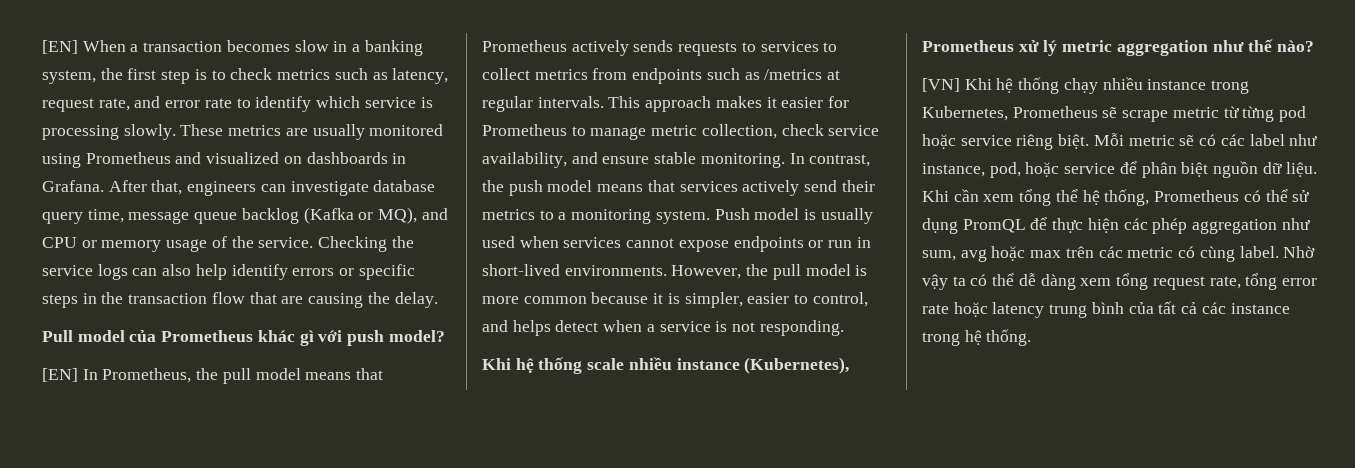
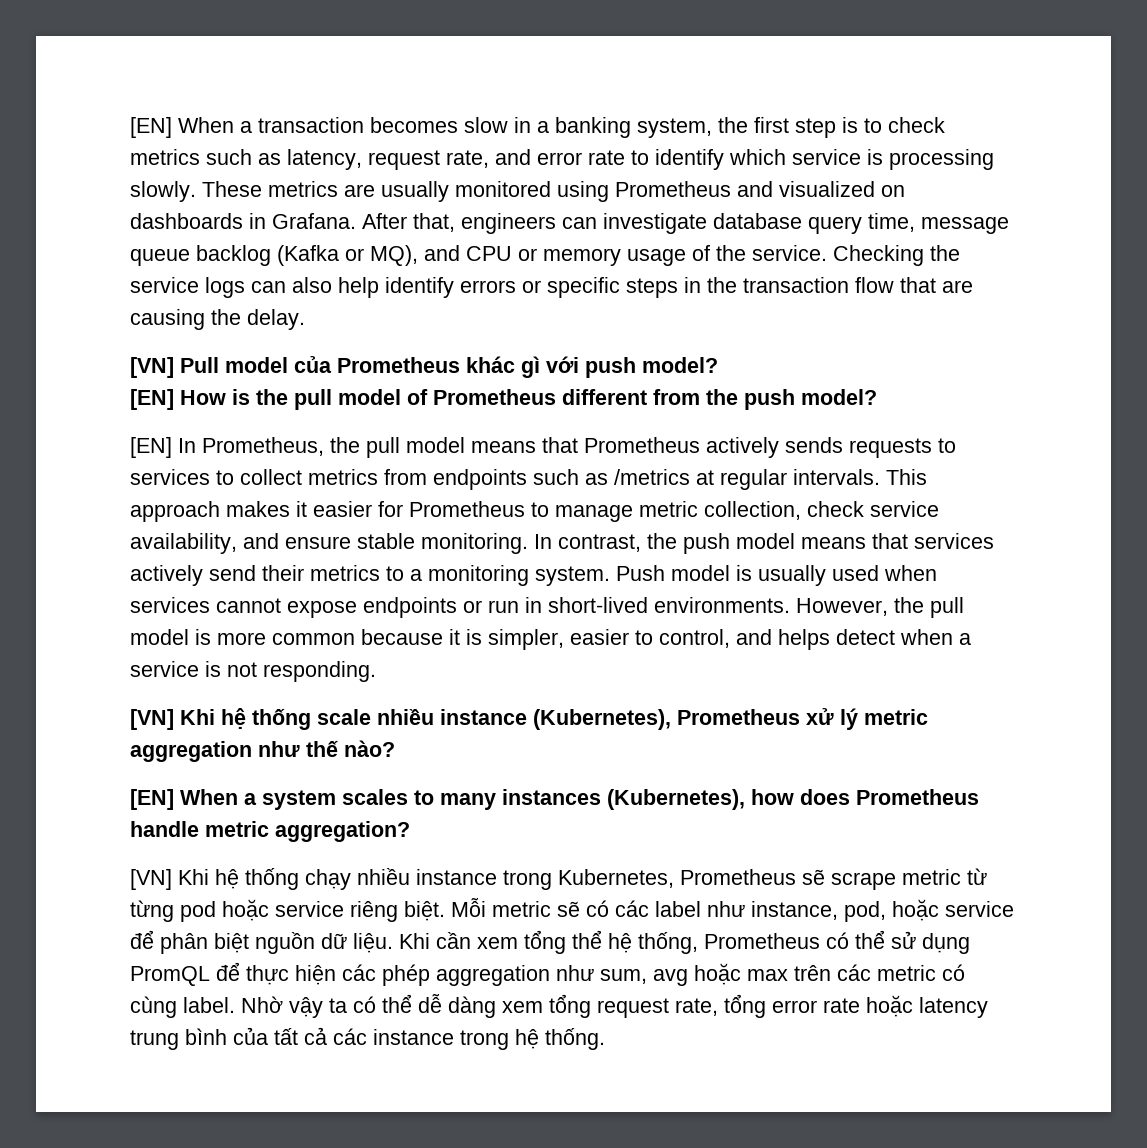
- Pull model của Prometheus khác gì với push model?
+ [VN] Pull model của Prometheus khác gì với push model?
+ [EN] How is the pull model of Prometheus different from the push model?
- Khi hệ thống scale nhiều instance (Kubernetes), Prometheus xử lý metric aggregation như thế nào?
+ [VN] Khi hệ thống scale nhiều instance (Kubernetes), Prometheus xử lý metric aggregation như thế nào?
+ [EN] When a system scales to many instances (Kubernetes), how does Prometheus handle metric aggregation?

